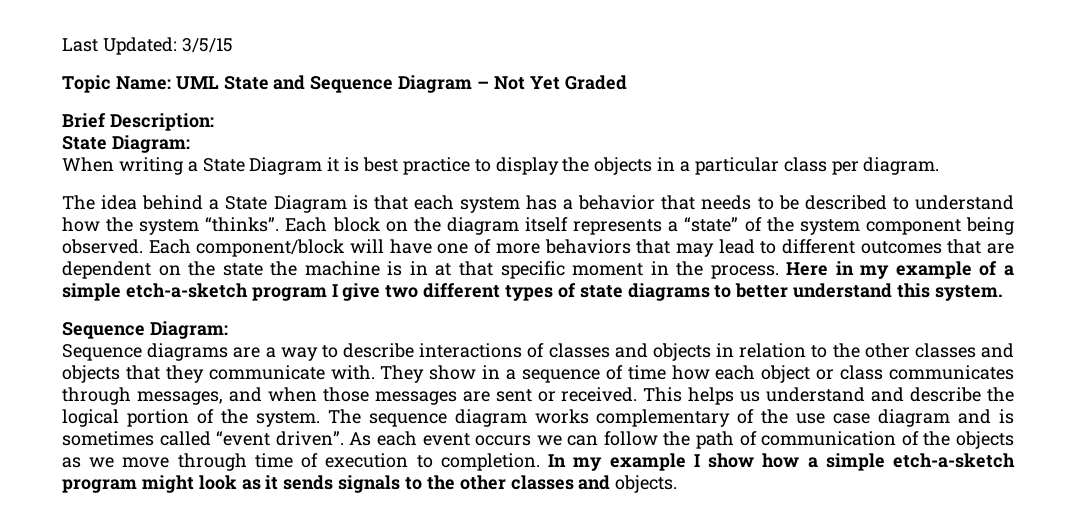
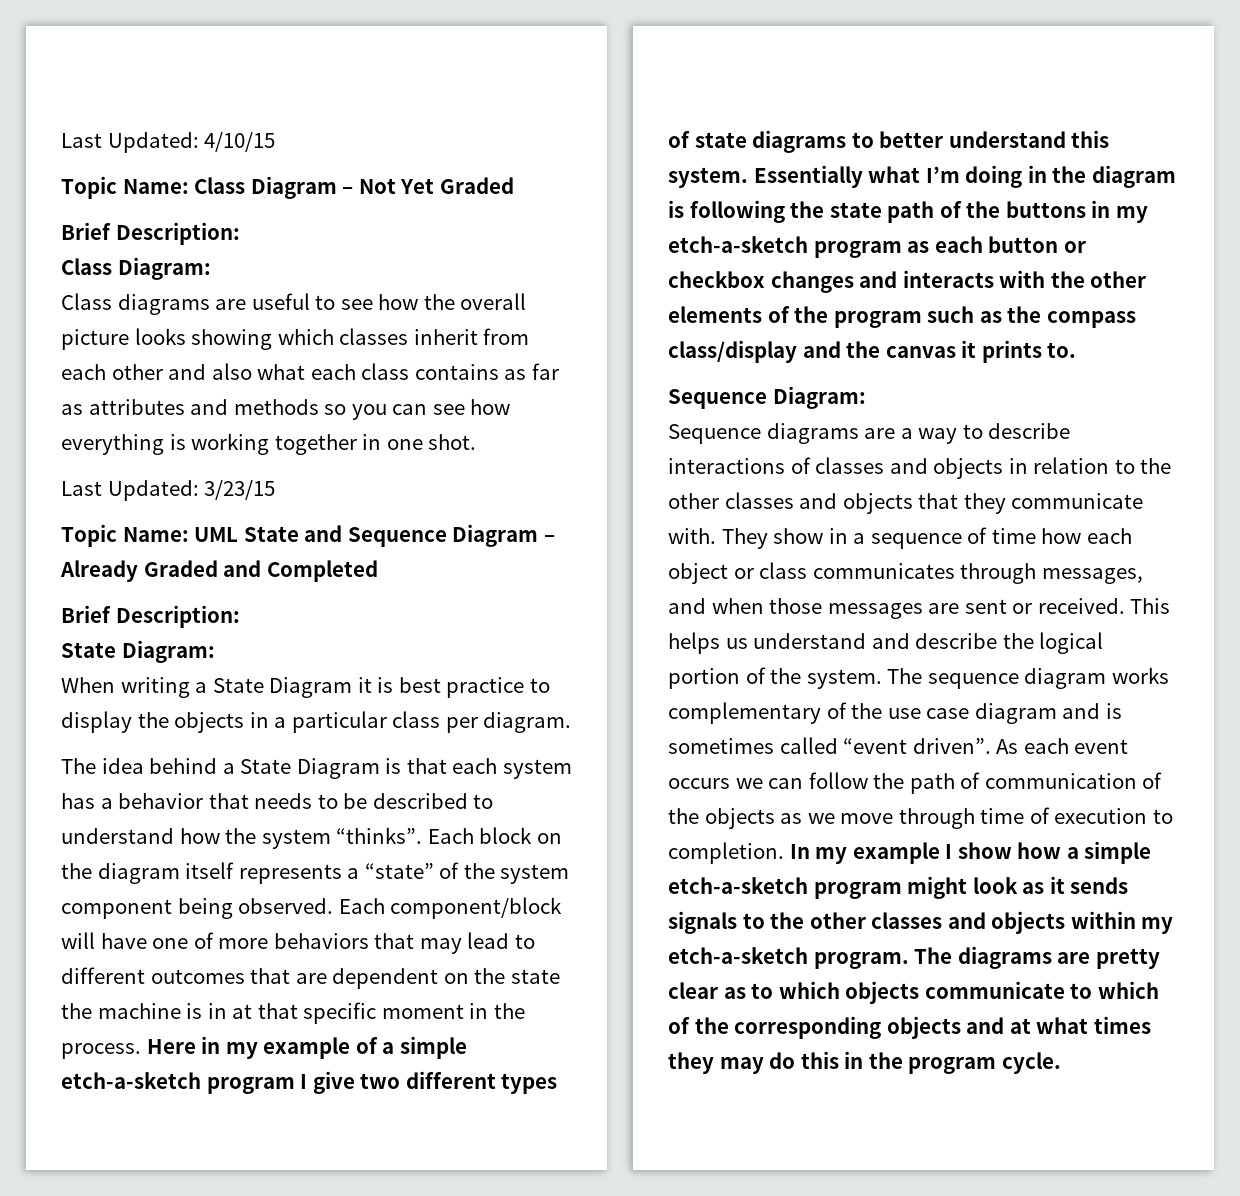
- Last Updated: 3/5/15
+ Last Updated: 4/10/15
+ Topic Name: Class Diagram – Not Yet Graded
+ Brief Description:
+ Class Diagram:
+ Class diagrams are useful to see how the overall picture looks showing which classes inherit from each other and also what each class contains as far as attributes and methods so you can see how everything is working together in one shot.
+ Last Updated: 3/23/15
- Topic Name: UML State and Sequence Diagram – Not Yet Graded
+ Topic Name: UML State and Sequence Diagram – Already Graded and Completed
+ Essentially what I’m doing in the diagram is following the state path of the buttons in my etch-a-sketch program as each button or checkbox changes and interacts with the other elements of the program such as the compass class/display and the canvas it prints to.
- In my example I show how a simple etch-a-sketch program might look as it sends signals to the other classes and objects.
+ In my example I show how a simple etch-a-sketch program might look as it sends signals to the other classes and objects within my etch-a-sketch program. The diagrams are pretty clear as to which objects communicate to which of the corresponding objects and at what times they may do this in the program cycle.

